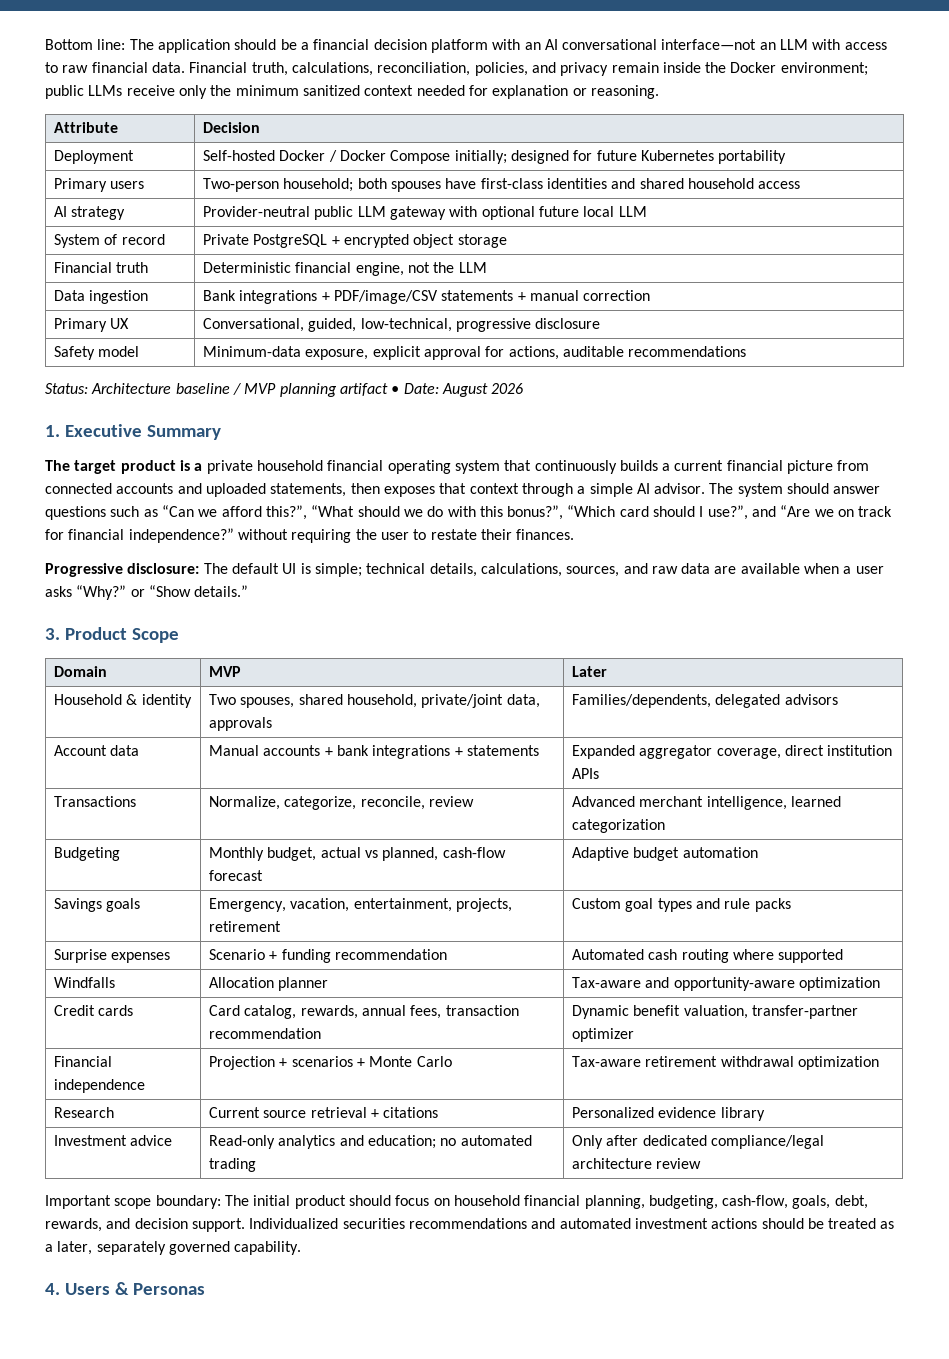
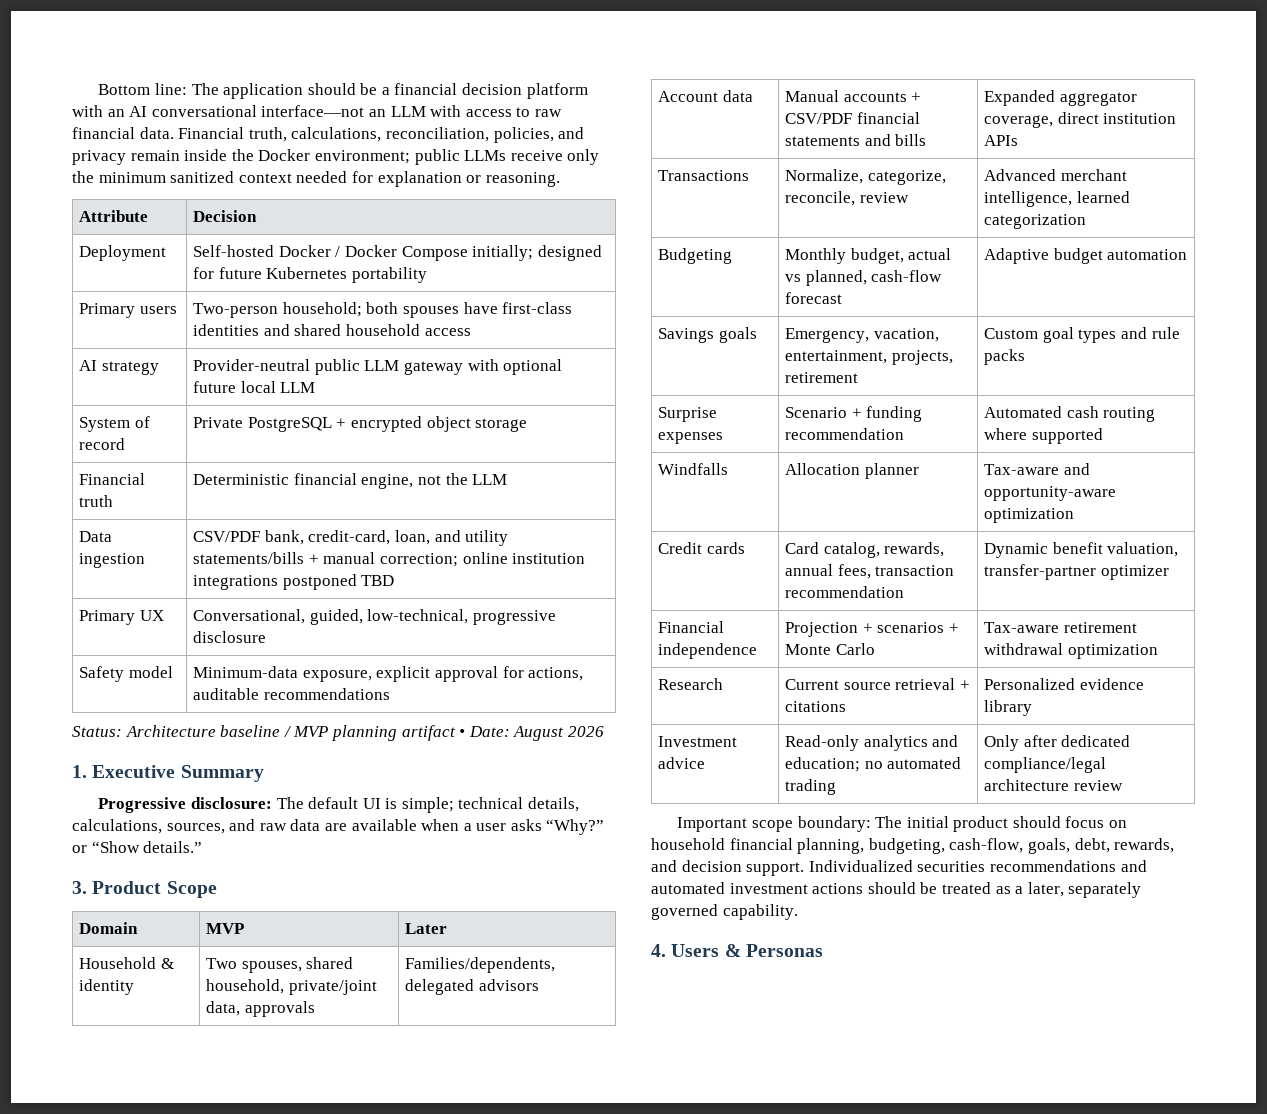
- Data ingestion | Bank integrations + PDF/image/CSV statements + manual correction
+ Data ingestion | CSV/PDF bank, credit-card, loan, and utility statements/bills + manual correction; online institution integrations postponed TBD
- The target product is a private household financial operating system that continuously builds a current financial picture from connected accounts and uploaded statements, then exposes that context through a simple AI advisor. The system should answer questions such as “Can we afford this?”, “What should we do with this bonus?”, “Which card should I use?”, and “Are we on track for financial independence?” without requiring the user to restate their finances.
- Account data | Manual accounts + bank integrations + statements | Expanded aggregator coverage, direct institution APIs
+ Account data | Manual accounts + CSV/PDF financial statements and bills | Expanded aggregator coverage, direct institution APIs

